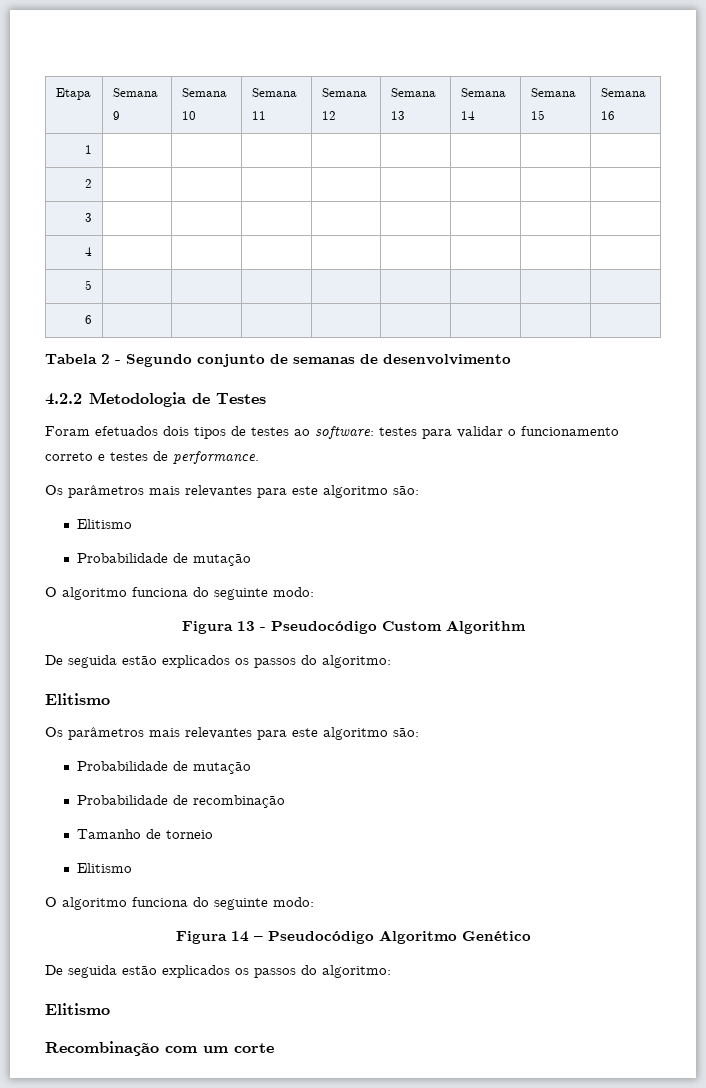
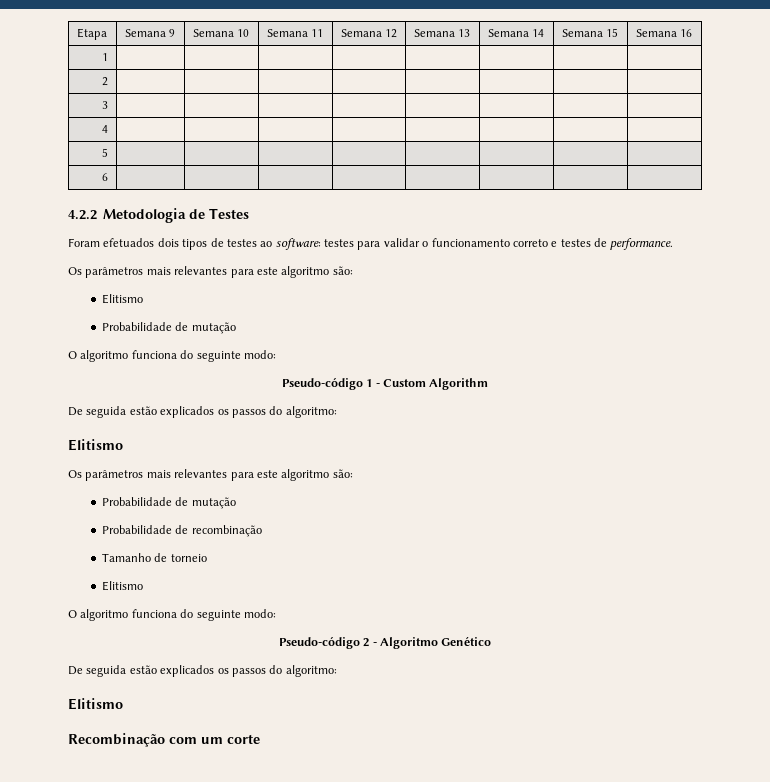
- Tabela 2 - Segundo conjunto de semanas de desenvolvimento
- Figura 13 - Pseudocódigo Custom Algorithm
+ Pseudo-código 1 - Custom Algorithm
- Figura 14 – Pseudocódigo Algoritmo Genético
+ Pseudo-código 2 - Algoritmo Genético

